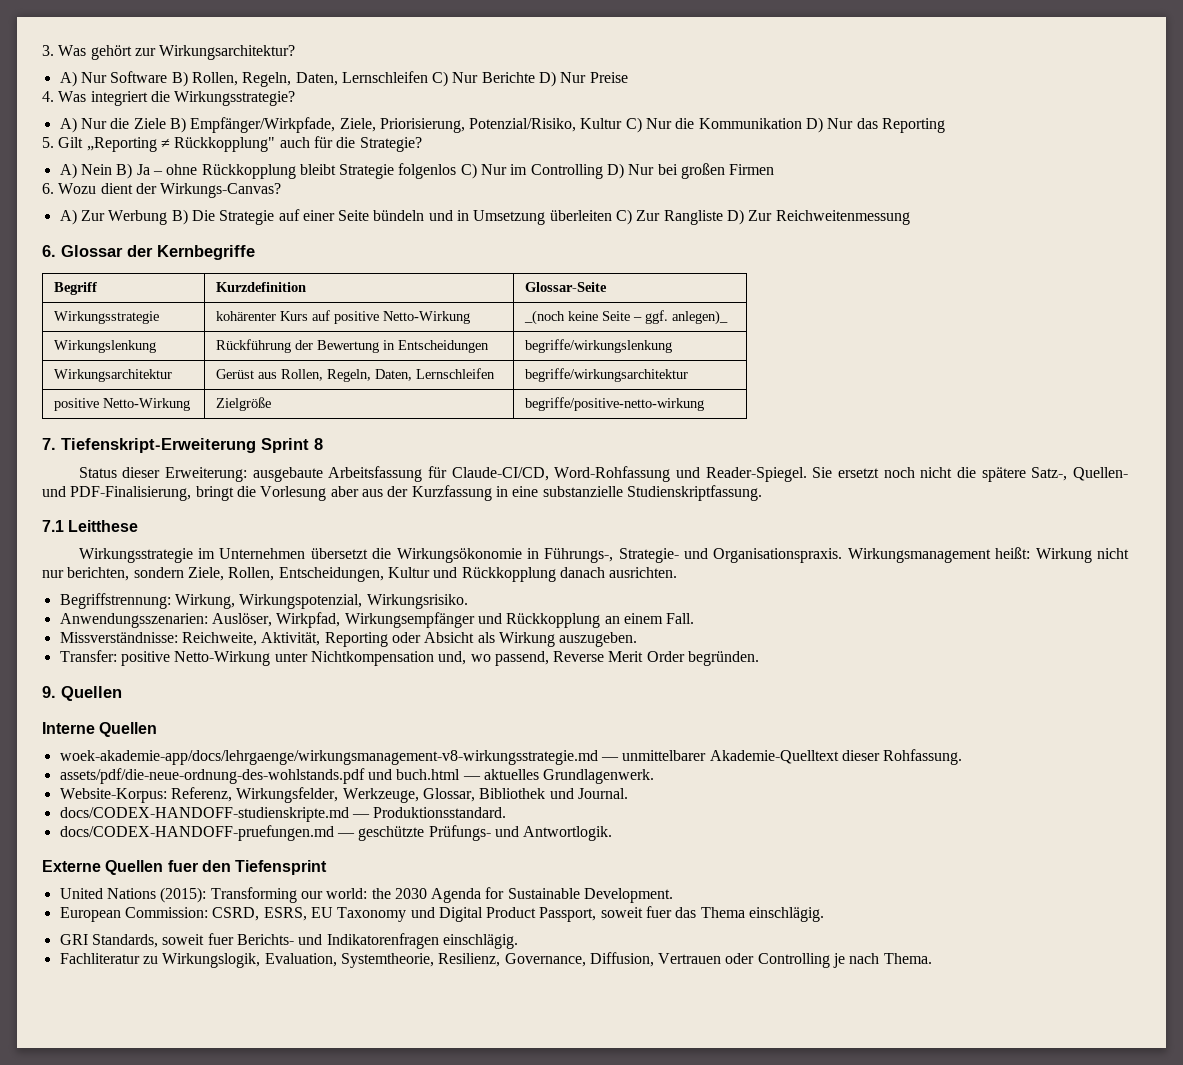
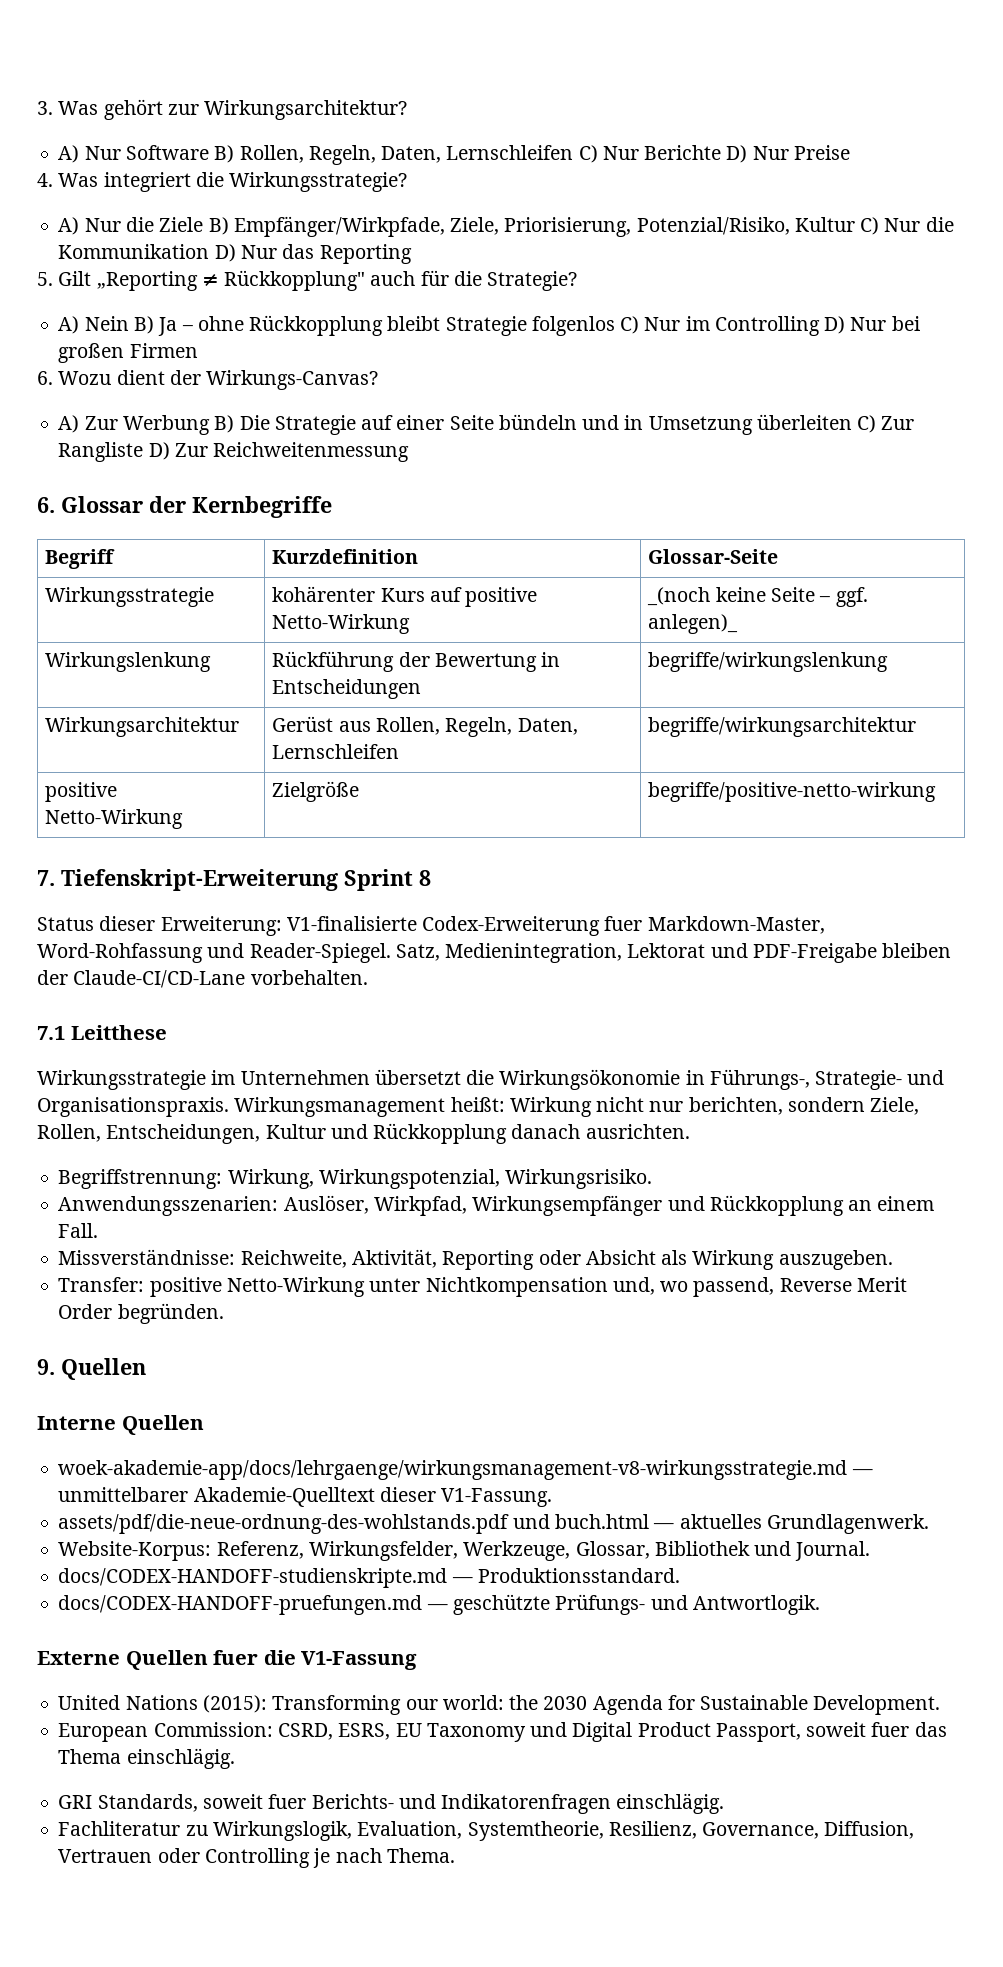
- Status dieser Erweiterung: ausgebaute Arbeitsfassung für Claude-CI/CD, Word-Rohfassung und Reader-Spiegel. Sie ersetzt noch nicht die spätere Satz-, Quellen- und PDF-Finalisierung, bringt die Vorlesung aber aus der Kurzfassung in eine substanzielle Studienskriptfassung.
+ Status dieser Erweiterung: V1-finalisierte Codex-Erweiterung fuer Markdown-Master, Word-Rohfassung und Reader-Spiegel. Satz, Medienintegration, Lektorat und PDF-Freigabe bleiben der Claude-CI/CD-Lane vorbehalten.
- woek-akademie-app/docs/lehrgaenge/wirkungsmanagement-v8-wirkungsstrategie.md — unmittelbarer Akademie-Quelltext dieser Rohfassung.
+ woek-akademie-app/docs/lehrgaenge/wirkungsmanagement-v8-wirkungsstrategie.md — unmittelbarer Akademie-Quelltext dieser V1-Fassung.
- Externe Quellen fuer den Tiefensprint
+ Externe Quellen fuer die V1-Fassung

